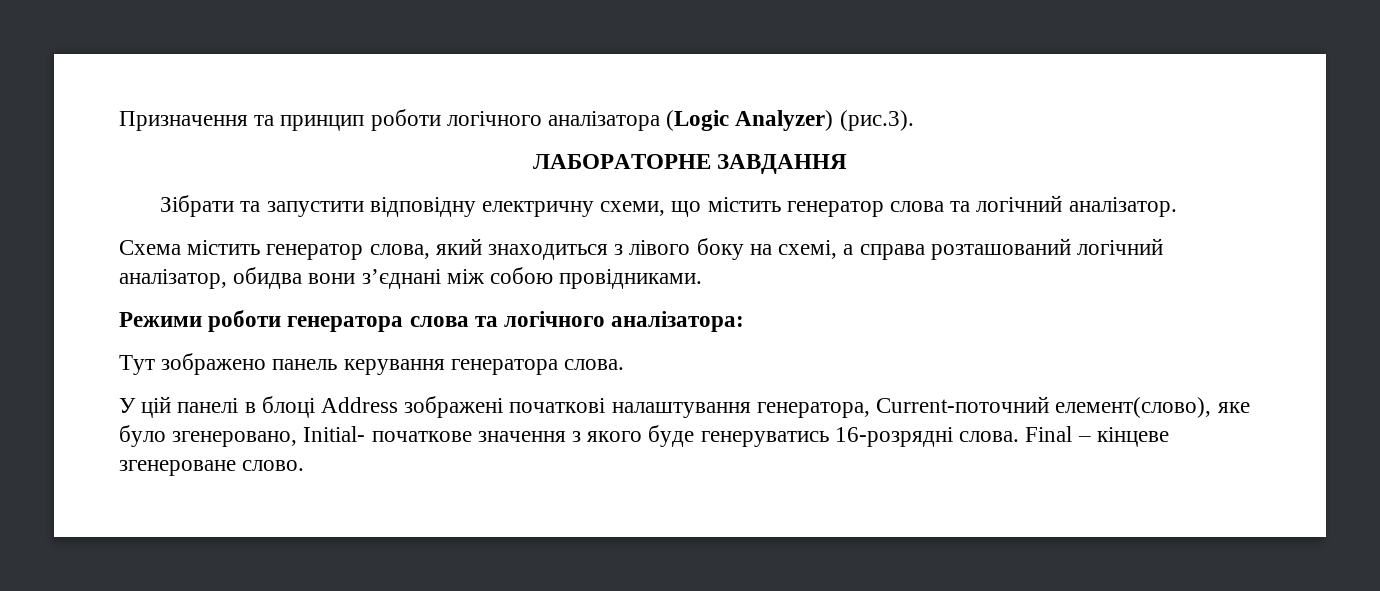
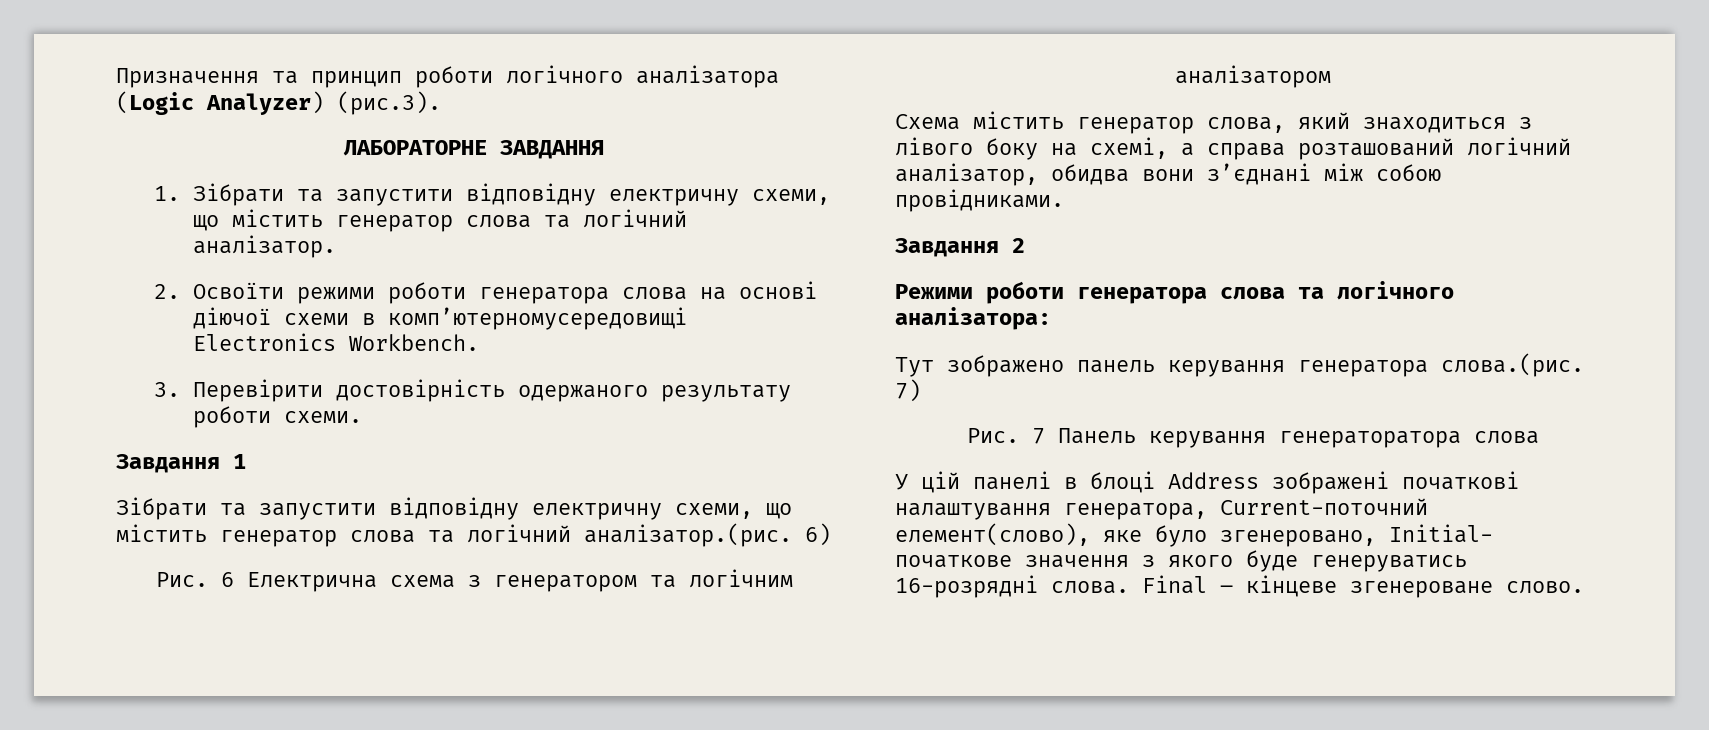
- Зібрати та запустити відповідну електричну схеми, що містить генератор слова та логічний аналізатор.
+ 1. Зібрати та запустити відповідну електричну схеми, що містить генератор слова та логічний аналізатор.
+ 2. Освоїти режими роботи генератора слова на основі діючої схеми в комп’ютерномусередовищі Electronics Workbench.
+ 3. Перевірити достовірність одержаного результату роботи схеми.
+ Завдання 1
+ Зібрати та запустити відповідну електричну схеми, що містить генератор слова та логічний аналізатор.(рис. 6)
+ Рис. 6 Електрична схема з генератором та логічним аналізатором
+ Завдання 2
- Тут зображено панель керування генератора слова.
+ Тут зображено панель керування генератора слова.(рис. 7)
+ Рис. 7 Панель керування генераторатора слова

